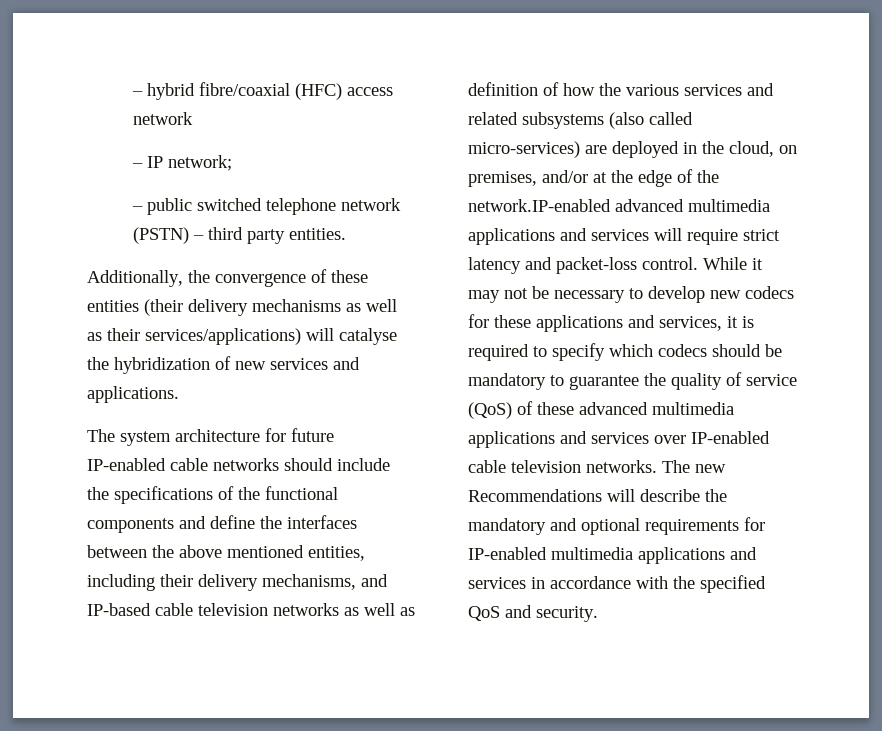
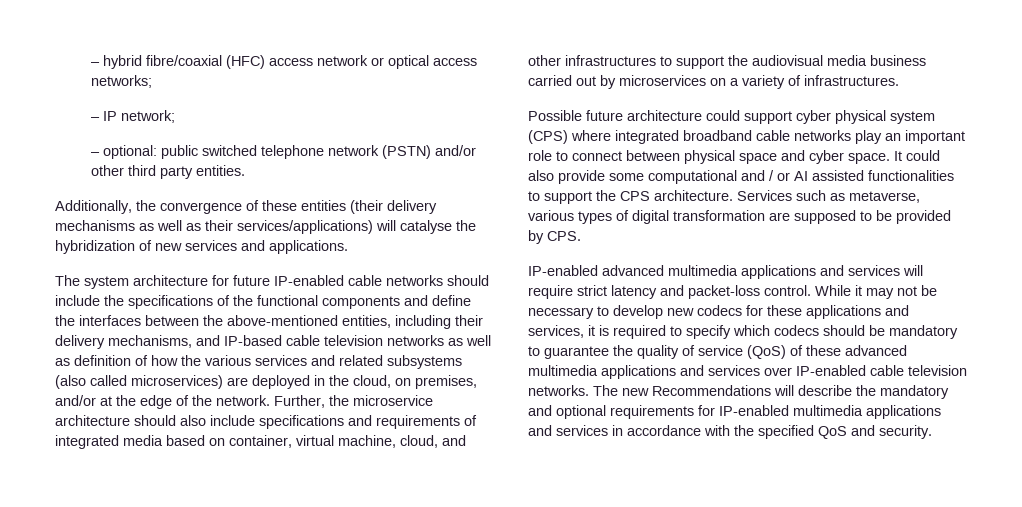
- – hybrid fibre/coaxial (HFC) access network
+ – hybrid fibre/coaxial (HFC) access network or optical access networks;
- – public switched telephone network (PSTN) – third party entities.
+ – optional: public switched telephone network (PSTN) and/or other third party entities.
- The system architecture for future IP-enabled cable networks should include the specifications of the functional components and define the interfaces between the above mentioned entities, including their delivery mechanisms, and IP-based cable television networks as well as definition of how the various services and related subsystems (also called micro-services) are deployed in the cloud, on premises, and/or at the edge of the network.IP-enabled advanced multimedia applications and services will require strict latency and packet-loss control.
+ The system architecture for future IP-enabled cable networks should include the specifications of the functional components and define the interfaces between the above-mentioned entities, including their delivery mechanisms, and IP-based cable television networks as well as definition of how the various services and related subsystems (also called microservices) are deployed in the cloud, on premises, and/or at the edge of the network. Further, the microservice architecture should also include specifications and requirements of integrated media based on container, virtual machine, cloud, and other infrastructures to support the audiovisual media business carried out by microservices on a variety of infrastructures.
+ Possible future architecture could support cyber physical system (CPS) where integrated broadband cable networks play an important role to connect between physical space and cyber space. It could also provide some computational and / or AI assisted functionalities to support the CPS architecture. Services such as metaverse, various types of digital transformation are supposed to be provided by CPS.
+ IP-enabled advanced multimedia applications and services will require strict latency and packet-loss control.

